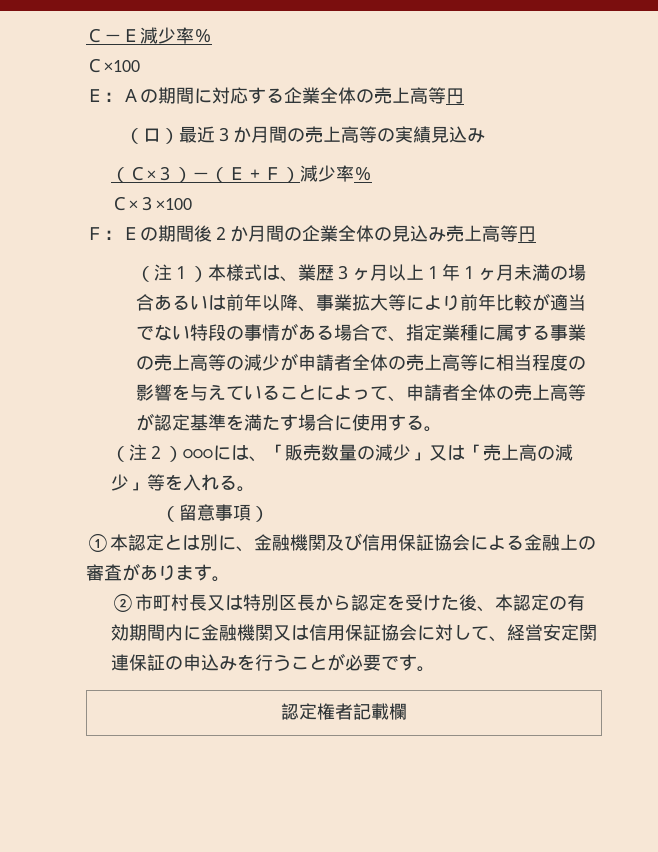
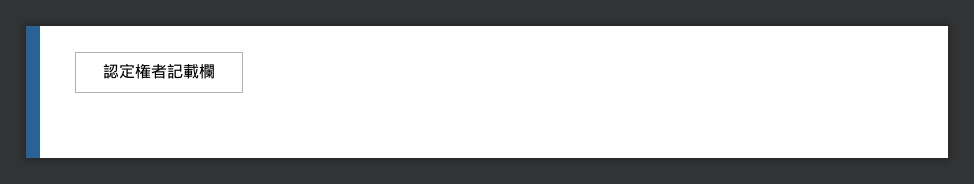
- Ｃ－Ｅ減少率％
- Ｃ×100
- Ｅ：Ａの期間に対応する企業全体の売上高等円
- （ロ）最近３か月間の売上高等の実績見込み
- （Ｃ×３）－（Ｅ＋Ｆ）減少率％
- Ｃ×３×100
- Ｆ：Ｅの期間後２か月間の企業全体の見込み売上高等円
- （注１）本様式は、業歴３ヶ月以上１年１ヶ月未満の場合あるいは前年以降、事業拡大等により前年比較が適当でない特段の事情がある場合で、指定業種に属する事業の売上高等の減少が申請者全体の売上高等に相当程度の影響を与えていることによって、申請者全体の売上高等が認定基準を満たす場合に使用する。
- （注２）○○○には、「販売数量の減少」又は「売上高の減少」等を入れる。
- （留意事項）
- ①本認定とは別に、金融機関及び信用保証協会による金融上の審査があります。
- ②市町村長又は特別区長から認定を受けた後、本認定の有効期間内に金融機関又は信用保証協会に対して、経営安定関連保証の申込みを行うことが必要です。

